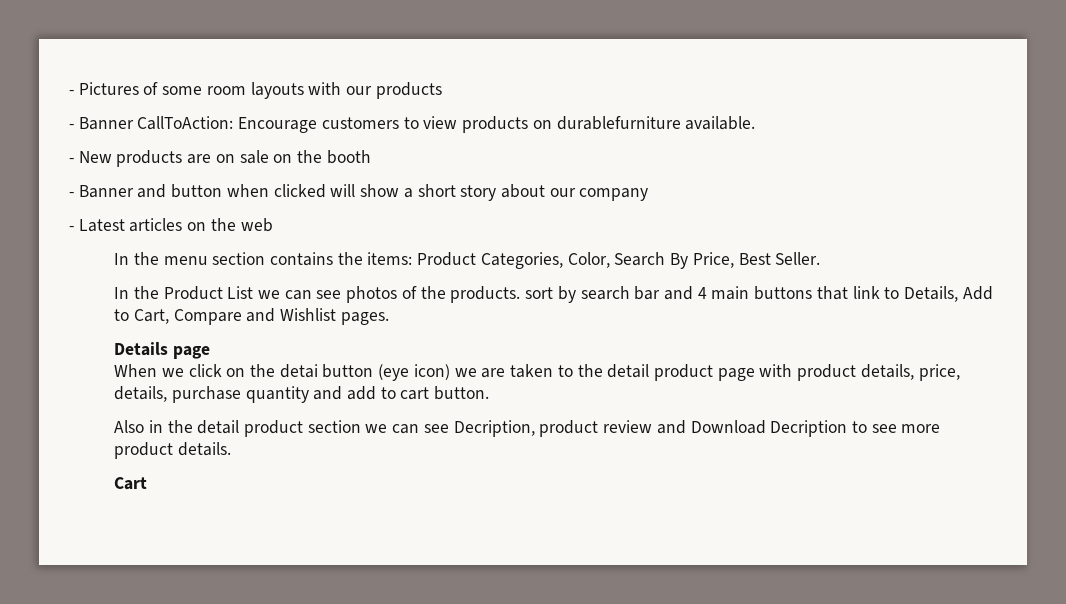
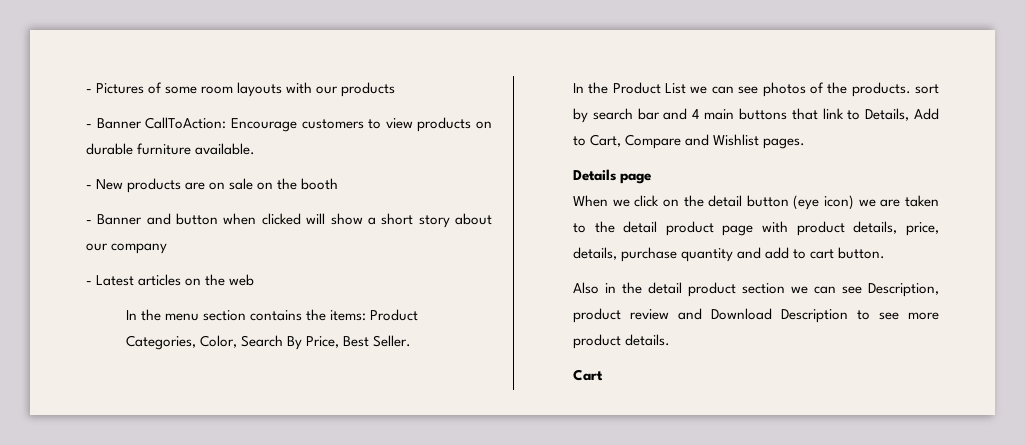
- - Banner CallToAction: Encourage customers to view products on durablefurniture available.
+ - Banner CallToAction: Encourage customers to view products on durable furniture available.
- When we click on the detai button (eye icon) we are taken to the detail product page with product details, price, details, purchase quantity and add to cart button.
+ When we click on the detail button (eye icon) we are taken to the detail product page with product details, price, details, purchase quantity and add to cart button.
- Also in the detail product section we can see Decription, product review and Download Decription to see more product details.
+ Also in the detail product section we can see Description, product review and Download Description to see more product details.

